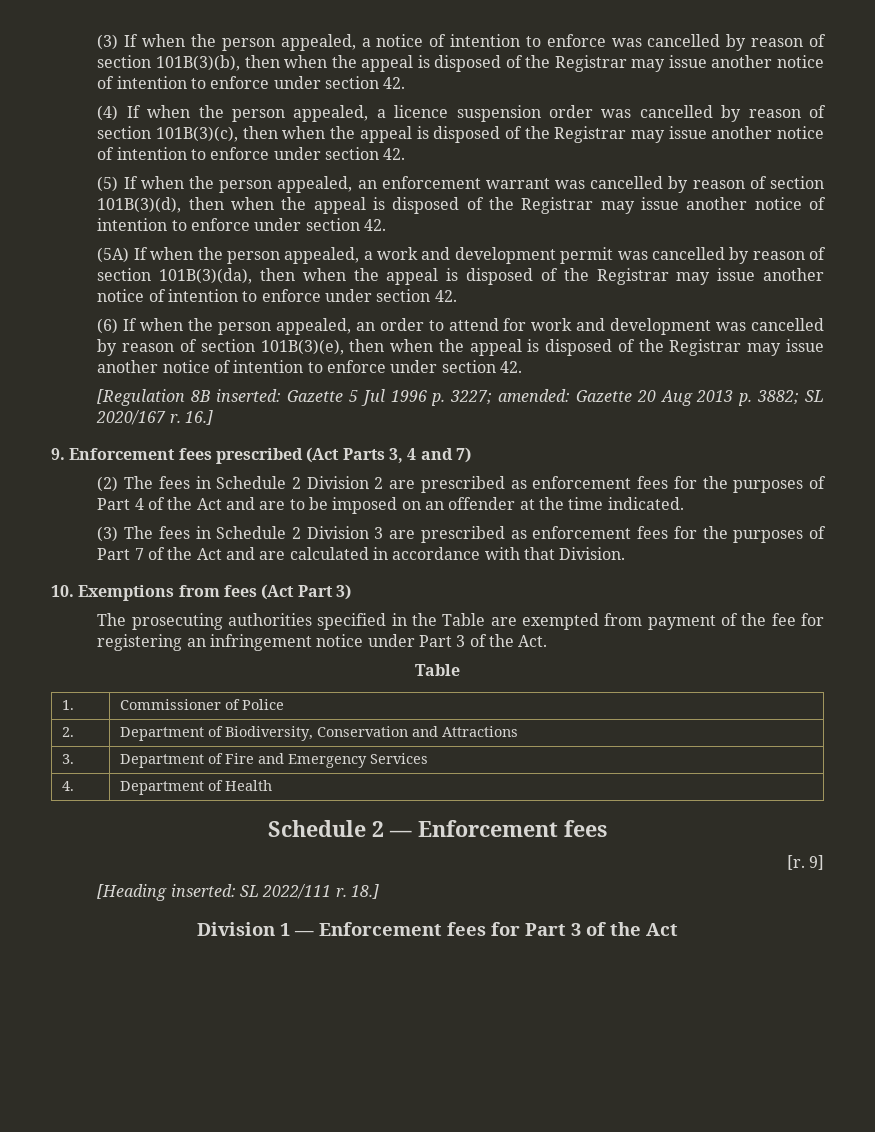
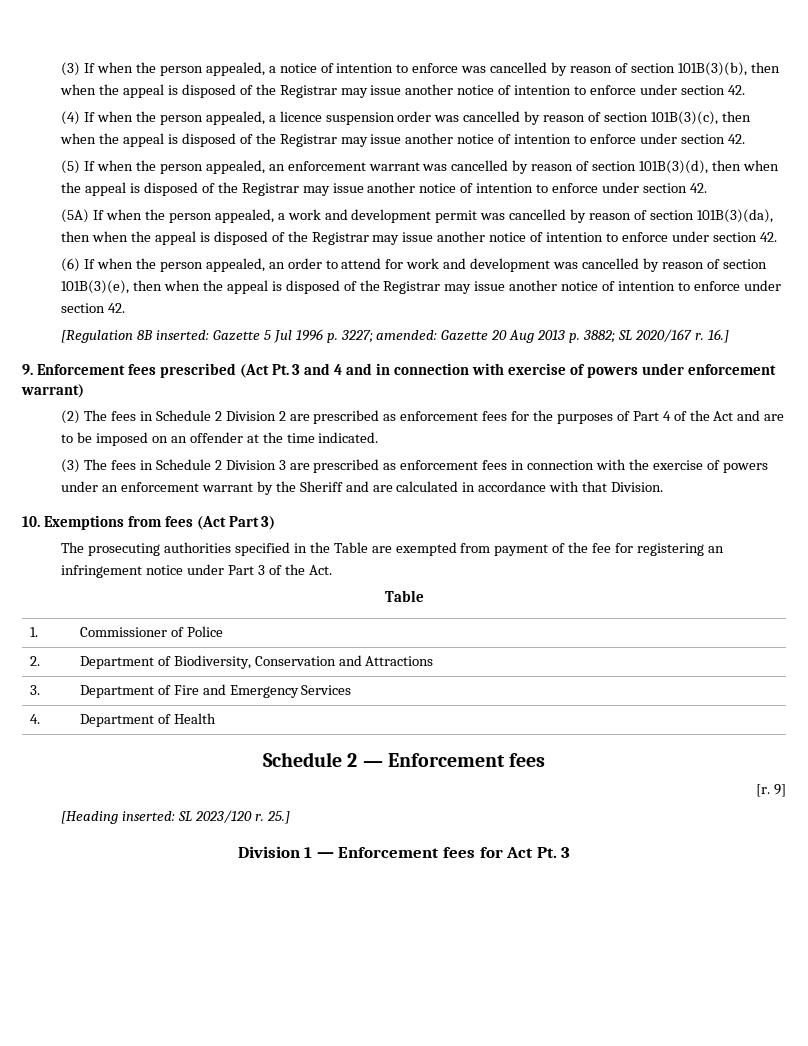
- 9. Enforcement fees prescribed (Act Parts 3, 4 and 7)
+ 9. Enforcement fees prescribed (Act Pt. 3 and 4 and in connection with exercise of powers under enforcement warrant)
- (3) The fees in Schedule 2 Division 3 are prescribed as enforcement fees for the purposes of Part 7 of the Act and are calculated in accordance with that Division.
+ (3) The fees in Schedule 2 Division 3 are prescribed as enforcement fees in connection with the exercise of powers under an enforcement warrant by the Sheriff and are calculated in accordance with that Division.
- [Heading inserted: SL 2022/111 r. 18.]
+ [Heading inserted: SL 2023/120 r. 25.]
- Division 1 — Enforcement fees for Part 3 of the Act
+ Division 1 — Enforcement fees for Act Pt. 3

